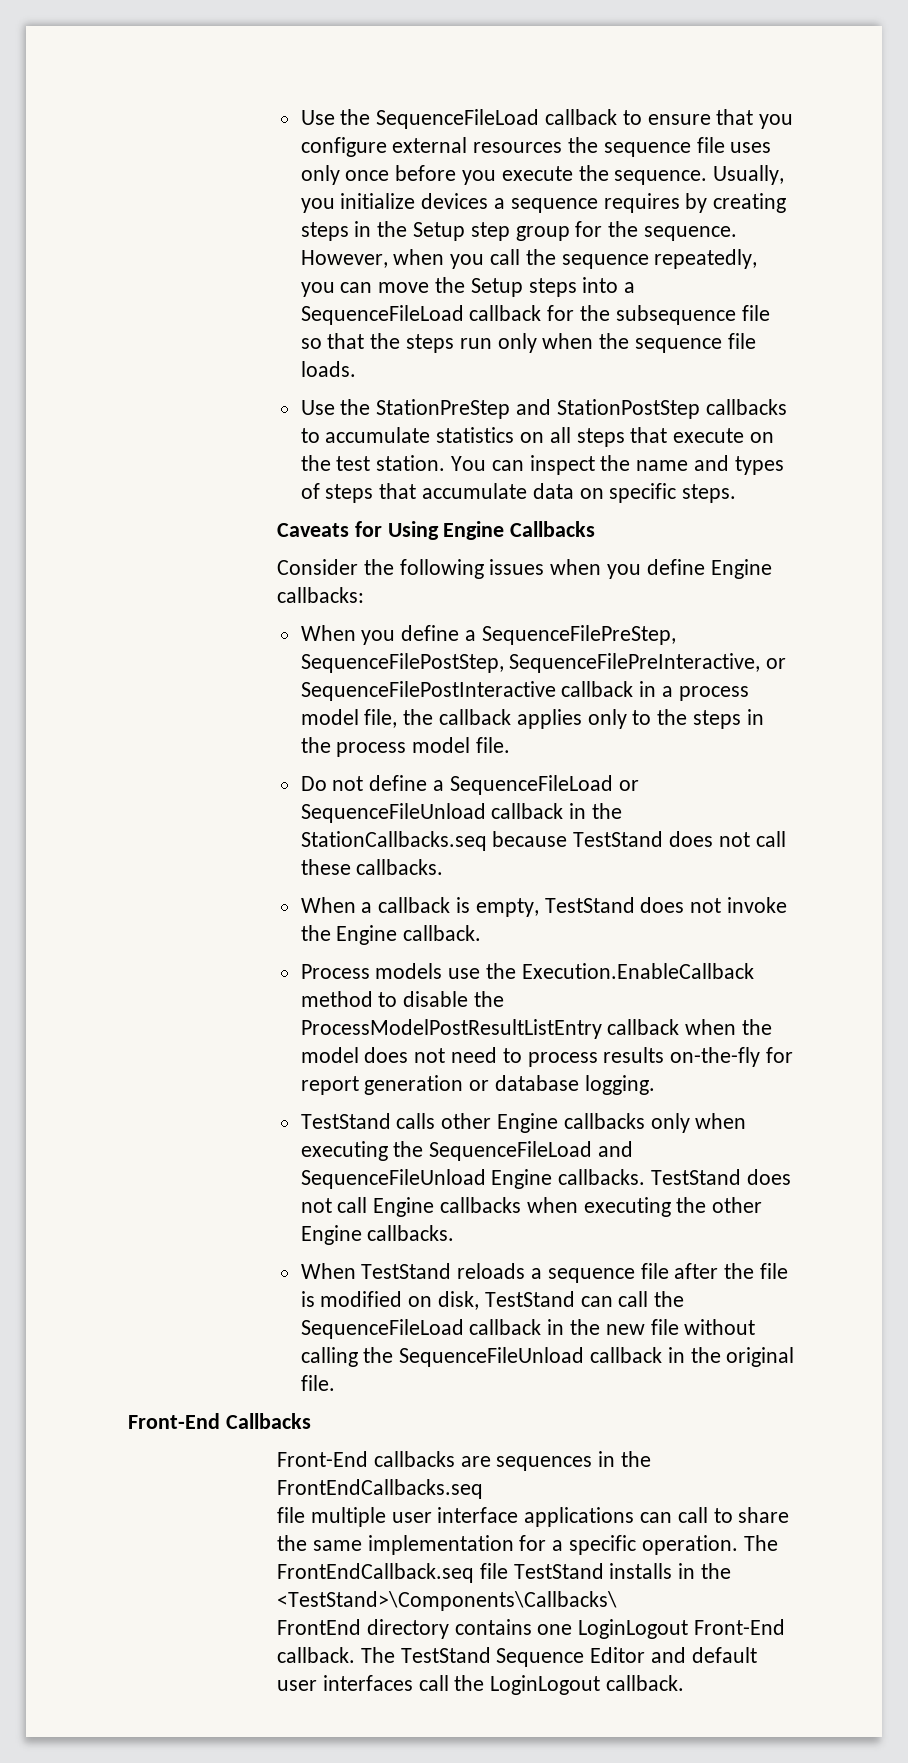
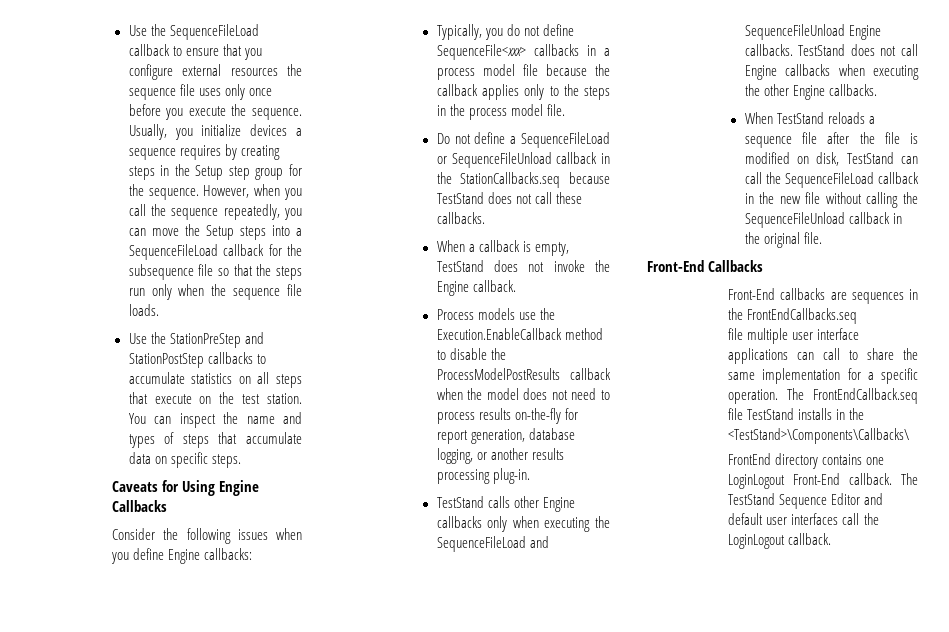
- When you define a SequenceFilePreStep, SequenceFilePostStep, SequenceFilePreInteractive, or SequenceFilePostInteractive callback in a process model file, the callback applies only to the steps in the process model file.
+ Typically, you do not define SequenceFile<xxx> callbacks in a process model file because the callback applies only to the steps in the process model file.
- Process models use the Execution.EnableCallback method to disable the ProcessModelPostResultListEntry callback when the model does not need to process results on-the-fly for report generation or database logging.
+ Process models use the Execution.EnableCallback method to disable the ProcessModelPostResults callback when the model does not need to process results on-the-fly for report generation, database logging, or another results processing plug-in.

